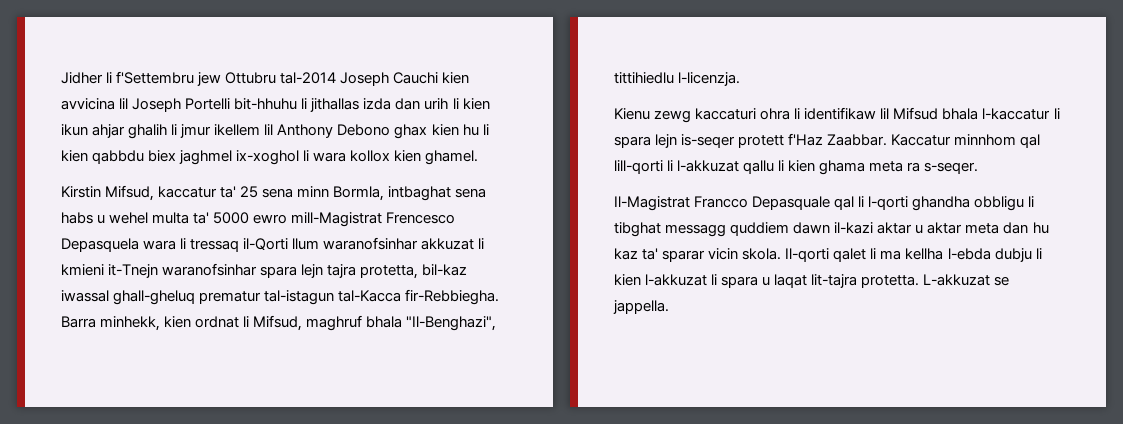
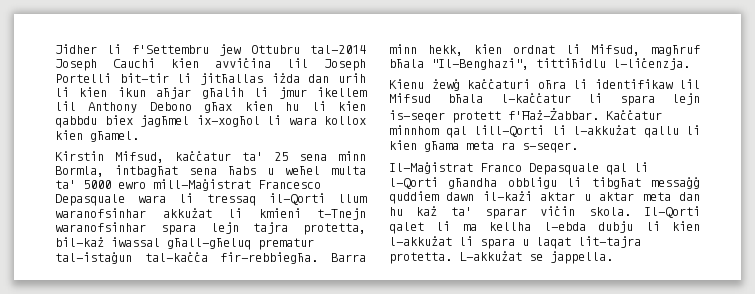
- Jidher li f'Settembru jew Ottubru tal-2014 Joseph Cauchi kien avvicina lil Joseph Portelli bit-hhuhu li jithallas izda dan urih li kien ikun ahjar ghalih li jmur ikellem lil Anthony Debono ghax kien hu li kien qabbdu biex jaghmel ix-xoghol li wara kollox kien ghamel.
+ Jidher li f'Settembru jew Ottubru tal-2014 Joseph Cauchi kien avviċina lil Joseph Portelli bit-tir li jitħallas iżda dan urih li kien ikun aħjar għalih li jmur ikellem lil Anthony Debono għax kien hu li kien qabbdu biex jagħmel ix-xogħol li wara kollox kien għamel.
- Kirstin Mifsud, kaccatur ta' 25 sena minn Bormla, intbaghat sena habs u wehel multa ta' 5000 ewro mill-Magistrat Frencesco Depasquela wara li tressaq il-Qorti llum waranofsinhar akkuzat li kmieni it-Tnejn waranofsinhar spara lejn tajra protetta, bil-kaz iwassal ghall-gheluq prematur tal-istagun tal-Kacca fir-Rebbiegha. Barra minhekk, kien ordnat li Mifsud, maghruf bhala "Il-Benghazi", tittihiedlu l-licenzja.
- Kienu zewg kaccaturi ohra li identifikaw lil Mifsud bhala l-kaccatur li spara lejn is-seqer protett f'Haz Zaabbar. Kaccatur minnhom qal lill-qorti li l-akkuzat qallu li kien ghama meta ra s-seqer.
+ Kirstin Mifsud, kaċċatur ta' 25 sena minn Bormla, intbagħat sena ħabs u weħel multa ta' 5000 ewro mill-Maġistrat Francesco Depasquale wara li tressaq il-Qorti llum waranofsinhar akkużat li kmieni t-Tnejn waranofsinhar spara lejn tajra protetta, bil-każ iwassal għall-għeluq prematur tal-istaġun tal-kaċċa fir-rebbiegħa. Barra minn hekk, kien ordnat li Mifsud, magħruf bħala "Il-Benghazi", tittiħidlu l-liċenzja.
+ Kienu żewġ kaċċaturi oħra li identifikaw lil Mifsud bħala l-kaċċatur li spara lejn is-seqer protett f'Ħaż-Żabbar. Kaċċatur minnhom qal lill-Qorti li l-akkużat qallu li kien għama meta ra s-seqer.
- Il-Magistrat Francco Depasquale qal li l-qorti ghandha obbligu li tibghat messagg quddiem dawn il-kazi aktar u aktar meta dan hu kaz ta' sparar vicin skola. Il-qorti qalet li ma kellha l-ebda dubju li kien l-akkuzat li spara u laqat lit-tajra protetta.
+ Il-Maġistrat Franco Depasquale qal li l-Qorti għandha obbligu li tibgħat messaġġ quddiem dawn il-każi aktar u aktar meta dan hu każ ta' sparar viċin skola. Il-Qorti qalet li ma kellha l-ebda dubju li kien l-akkużat li spara u laqat lit-tajra protetta.
- L-akkuzat se jappella.
+ L-akkużat se jappella.

